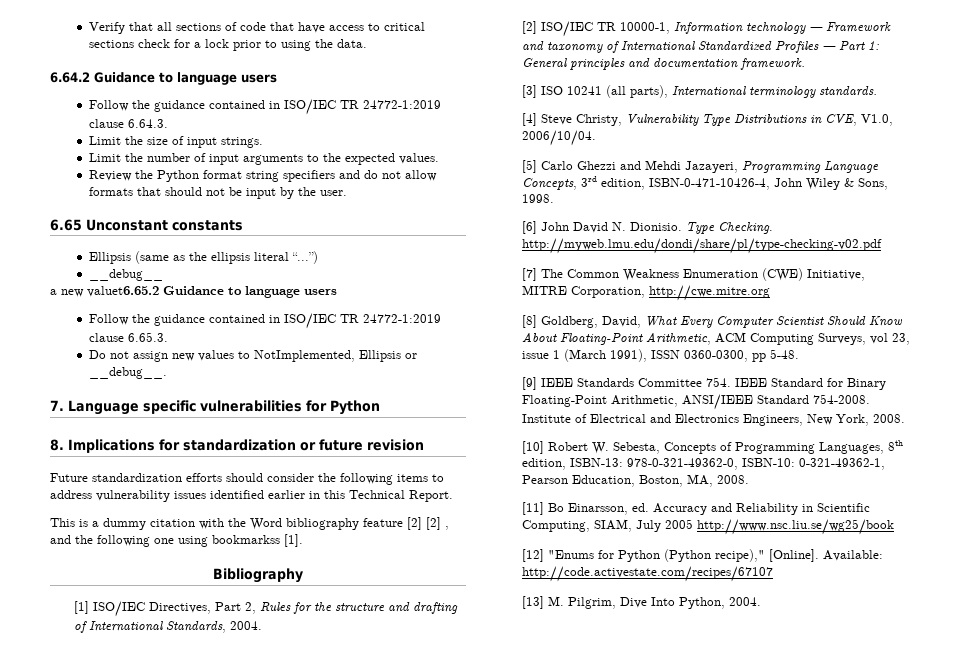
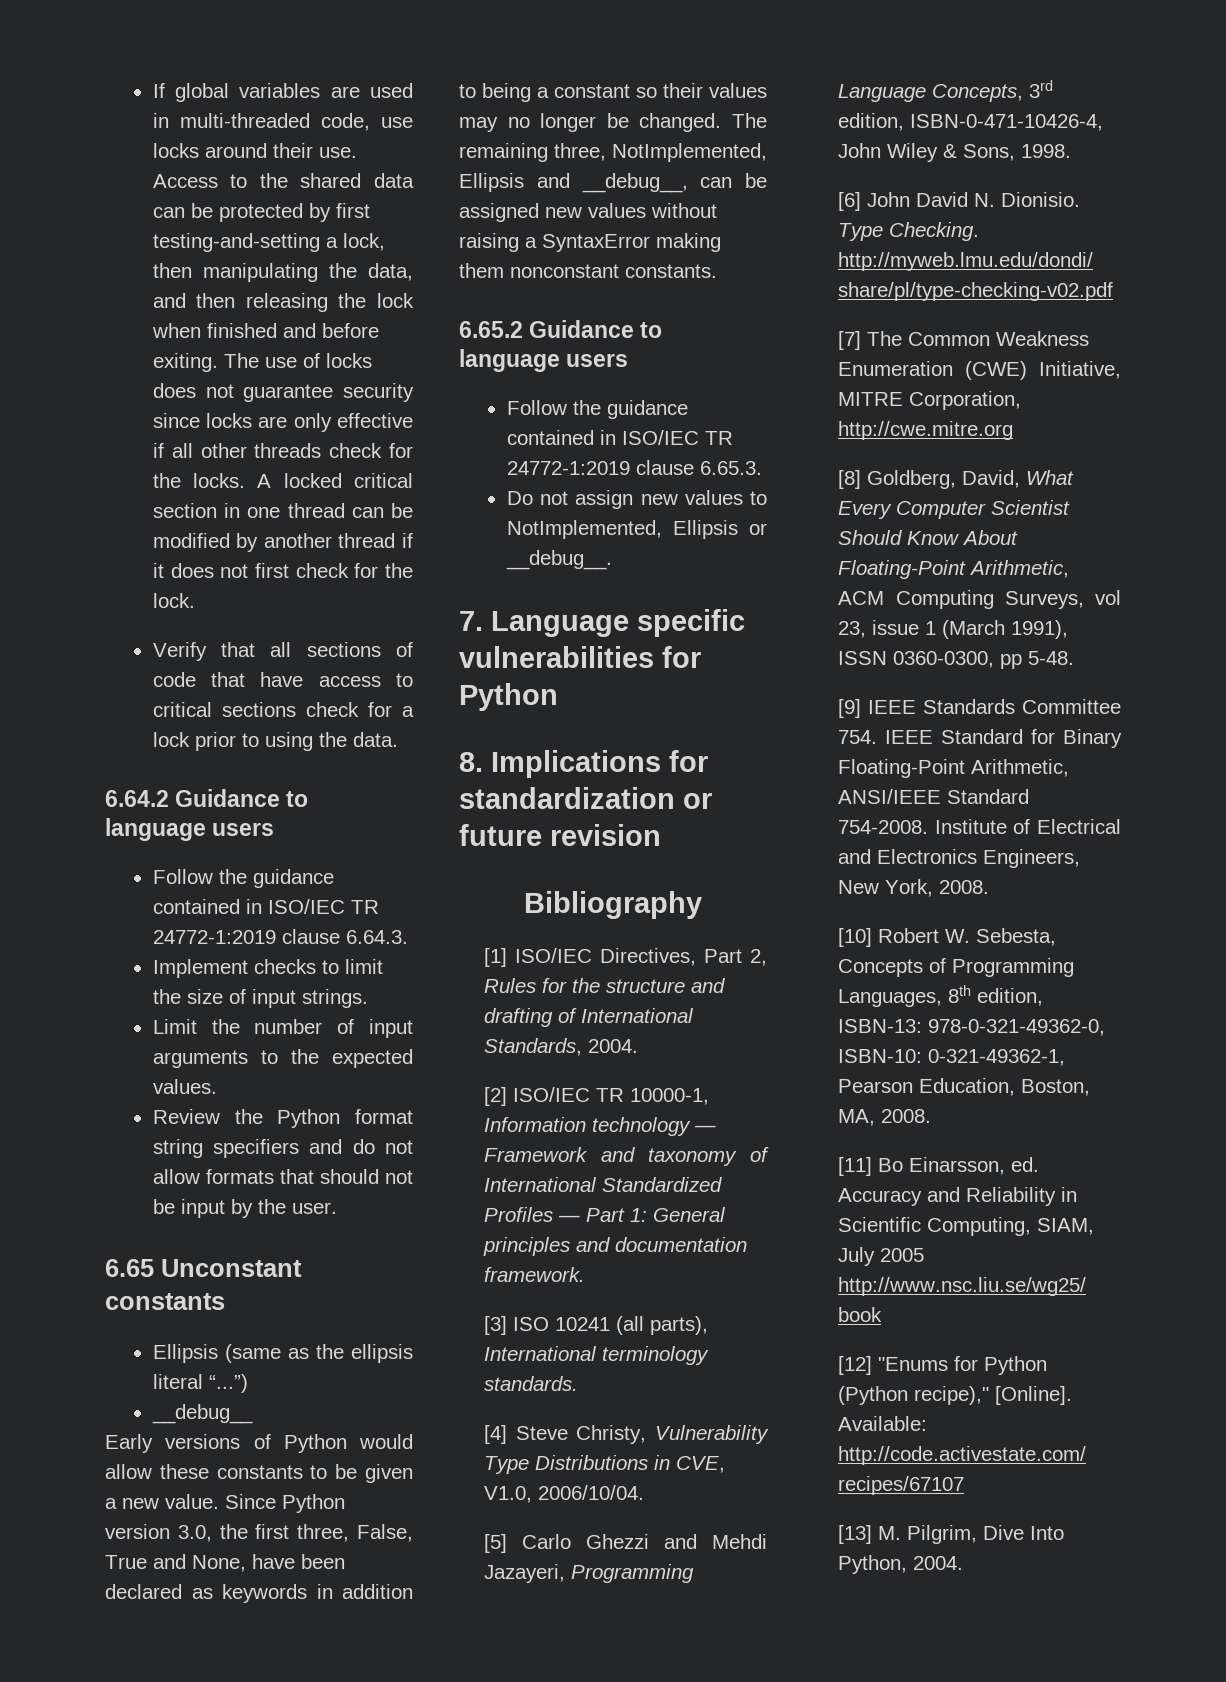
+ If global variables are used in multi-threaded code, use locks around their use. Access to the shared data can be protected by first testing-and-setting a lock, then manipulating the data, and then releasing the lock when finished and before exiting. The use of locks does not guarantee security since locks are only effective if all other threads check for the locks. A locked critical section in one thread can be modified by another thread if it does not first check for the lock.
- Limit the size of input strings.
+ Implement checks to limit the size of input strings.
- a new valuet6.65.2 Guidance to language users
+ Early versions of Python would allow these constants to be given a new value. Since Python version 3.0, the first three, False, True and None, have been declared as keywords in addition to being a constant so their values may no longer be changed. The remaining three, NotImplemented, Ellipsis and __debug__, can be assigned new values without raising a SyntaxError making them nonconstant constants.
+ 6.65.2 Guidance to language users
- Future standardization efforts should consider the following items to address vulnerability issues identified earlier in this Technical Report.
- This is a dummy citation with the Word bibliography feature [2] [2] , and the following one using bookmarkss [1].

